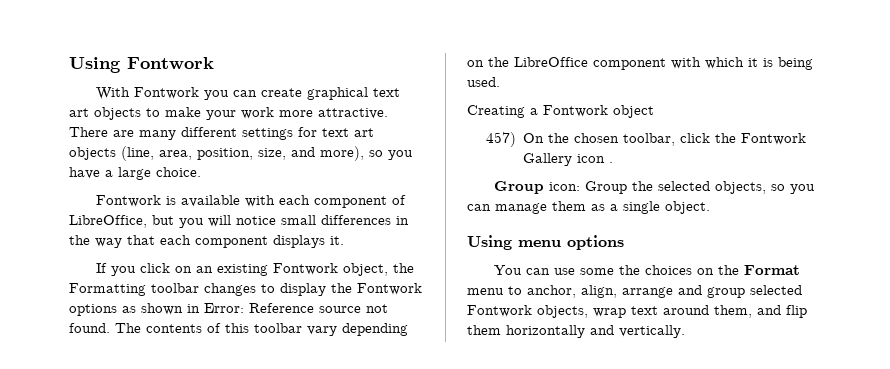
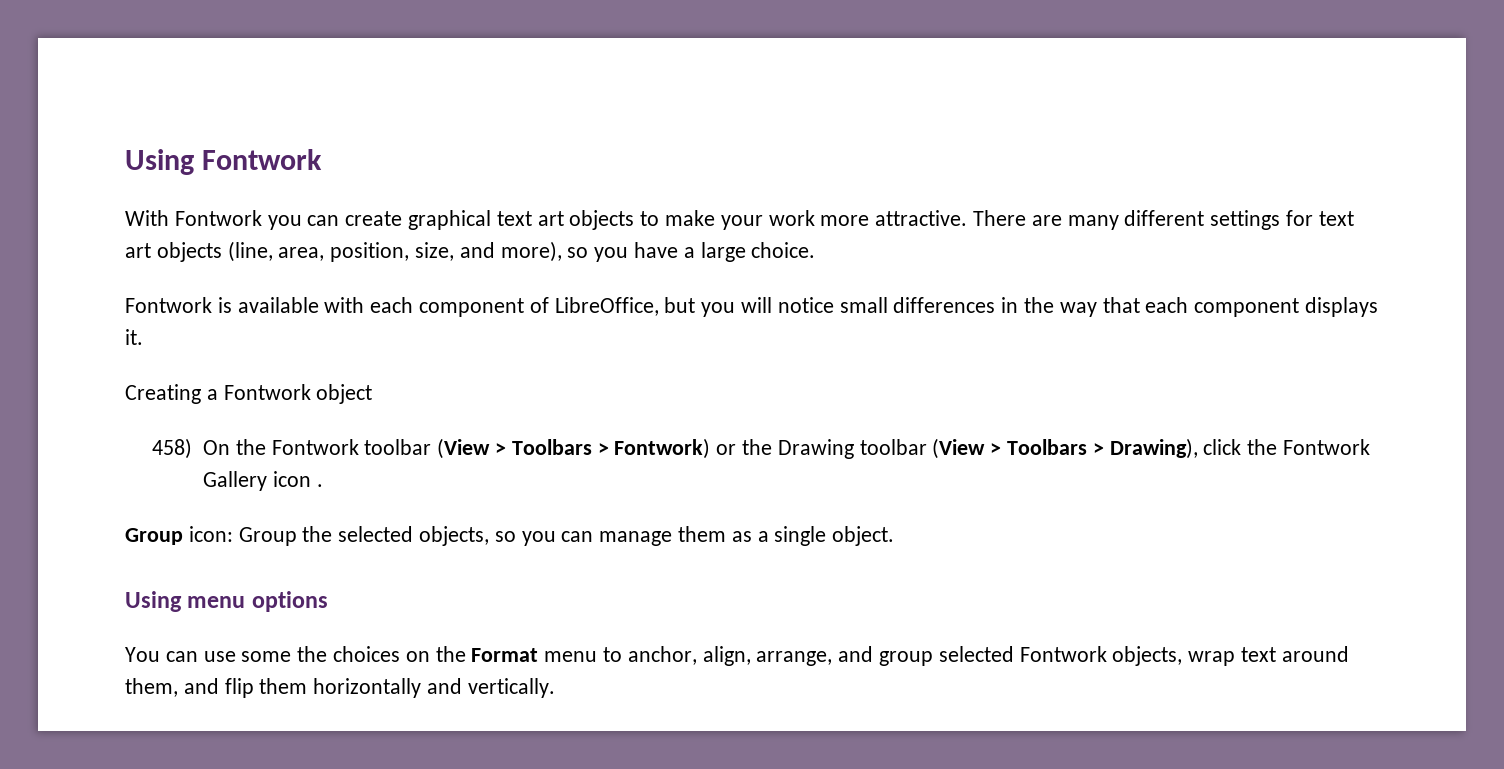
- If you click on an existing Fontwork object, the Formatting toolbar changes to display the Fontwork options as shown in Error: Reference source not found. The contents of this toolbar vary depending on the LibreOffice component with which it is being used.
- 457) On the chosen toolbar, click the Fontwork Gallery icon .
+ 458) On the Fontwork toolbar (View > Toolbars > Fontwork) or the Drawing toolbar (View > Toolbars > Drawing), click the Fontwork Gallery icon .
- You can use some the choices on the Format menu to anchor, align, arrange and group selected Fontwork objects, wrap text around them, and flip them horizontally and vertically.
+ You can use some the choices on the Format menu to anchor, align, arrange, and group selected Fontwork objects, wrap text around them, and flip them horizontally and vertically.

